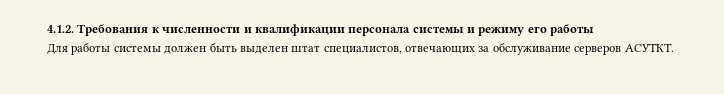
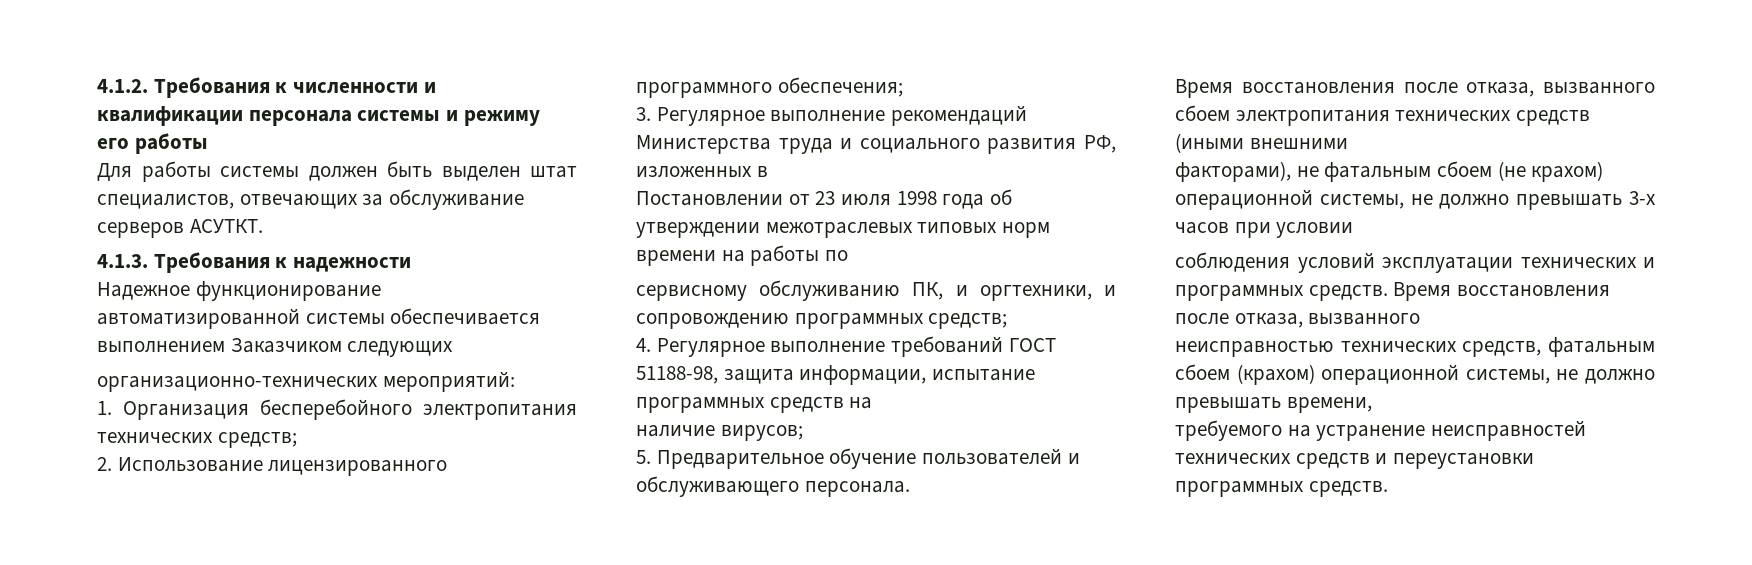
+ 4.1.3. Требования к надежности
+ Надежное функционирование автоматизированной системы обеспечивается выполнением Заказчиком следующих
+ организационно-технических мероприятий:
+ 1. Организация бесперебойного электропитания технических средств;
+ 2. Использование лицензированного программного обеспечения;
+ 3. Регулярное выполнение рекомендаций Министерства труда и социального развития РФ, изложенных в
+ Постановлении от 23 июля 1998 года об утверждении межотраслевых типовых норм времени на работы по
+ сервисному обслуживанию ПК, и оргтехники, и сопровождению программных средств;
+ 4. Регулярное выполнение требований ГОСТ 51188-98, защита информации, испытание программных средств на
+ наличие вирусов;
+ 5. Предварительное обучение пользователей и обслуживающего персонала.
+ Время восстановления после отказа, вызванного сбоем электропитания технических средств (иными внешними
+ факторами), не фатальным сбоем (не крахом) операционной системы, не должно превышать 3-х часов при условии
+ соблюдения условий эксплуатации технических и программных средств. Время восстановления после отказа, вызванного
+ неисправностью технических средств, фатальным сбоем (крахом) операционной системы, не должно превышать времени,
+ требуемого на устранение неисправностей технических средств и переустановки программных средств.

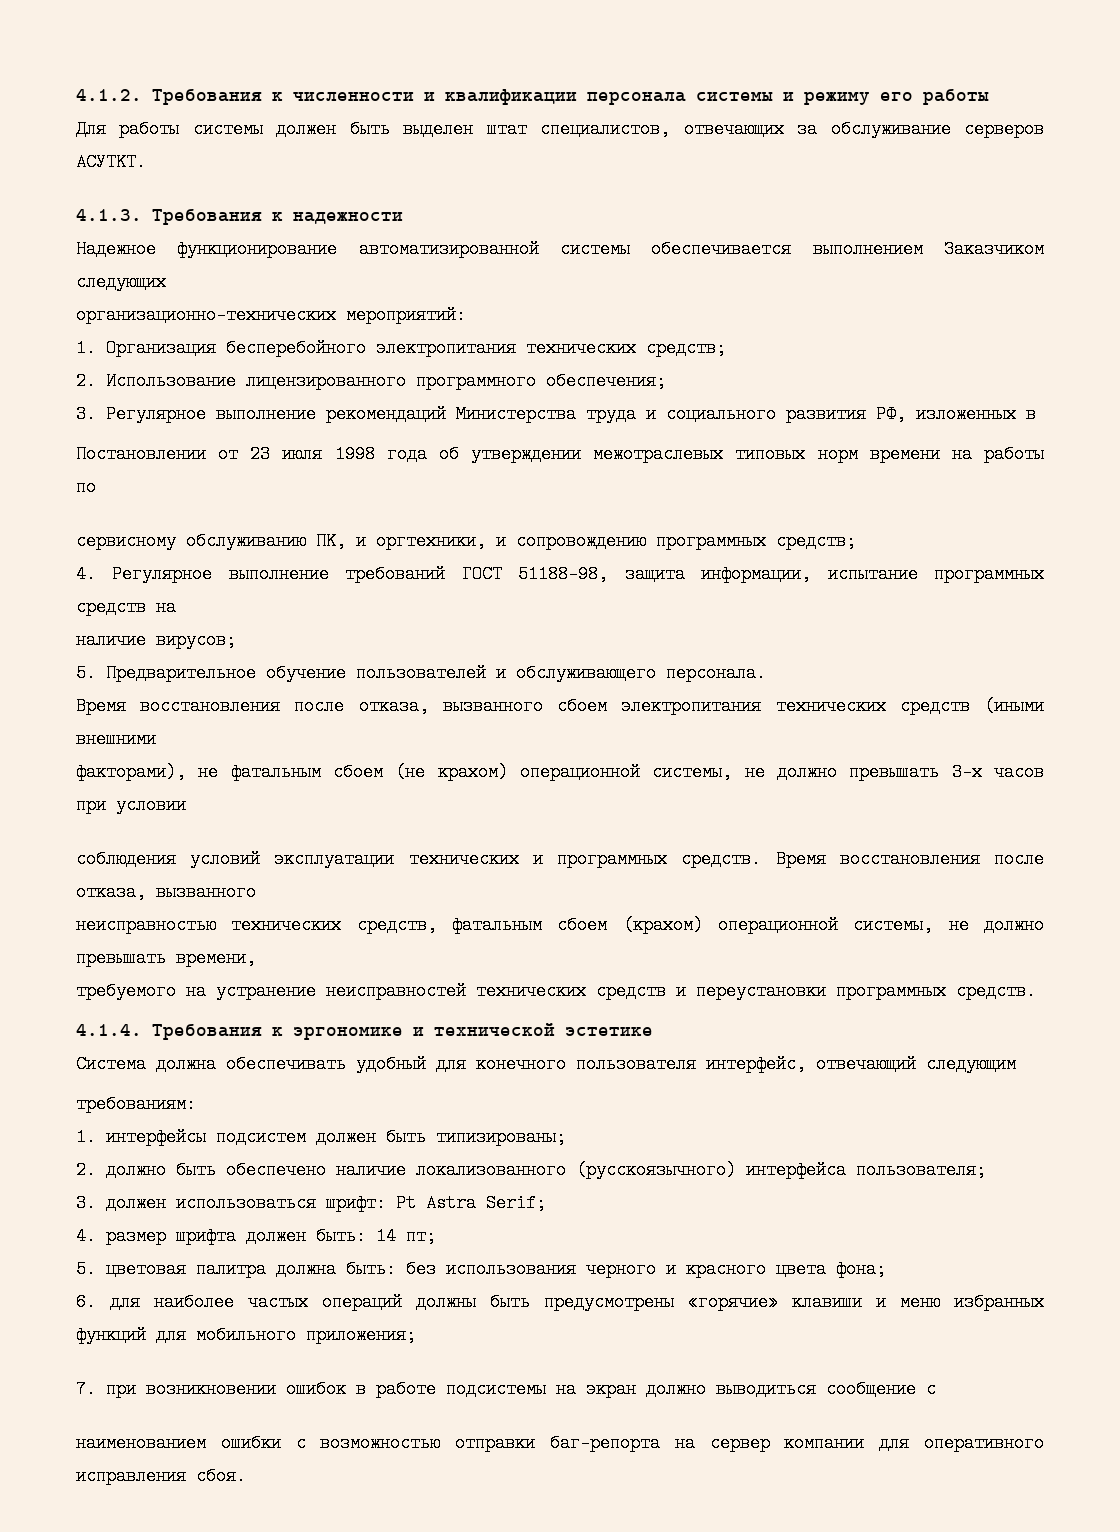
+ 4.1.4. Требования к эргономике и технической эстетике
+ Система должна обеспечивать удобный для конечного пользователя интерфейс, отвечающий следующим
+ требованиям:
+ 1. интерфейсы подсистем должен быть типизированы;
+ 2. должно быть обеспечено наличие локализованного (русскоязычного) интерфейса пользователя;
+ 3. должен использоваться шрифт: Pt Astra Serif;
+ 4. размер шрифта должен быть: 14 пт;
+ 5. цветовая палитра должна быть: без использования черного и красного цвета фона;
+ 6. для наиболее частых операций должны быть предусмотрены «горячие» клавиши и меню избранных функций для мобильного приложения;
+ 7. при возникновении ошибок в работе подсистемы на экран должно выводиться сообщение с
+ наименованием ошибки с возможностью отправки баг-репорта на сервер компании для оперативного исправления сбоя.

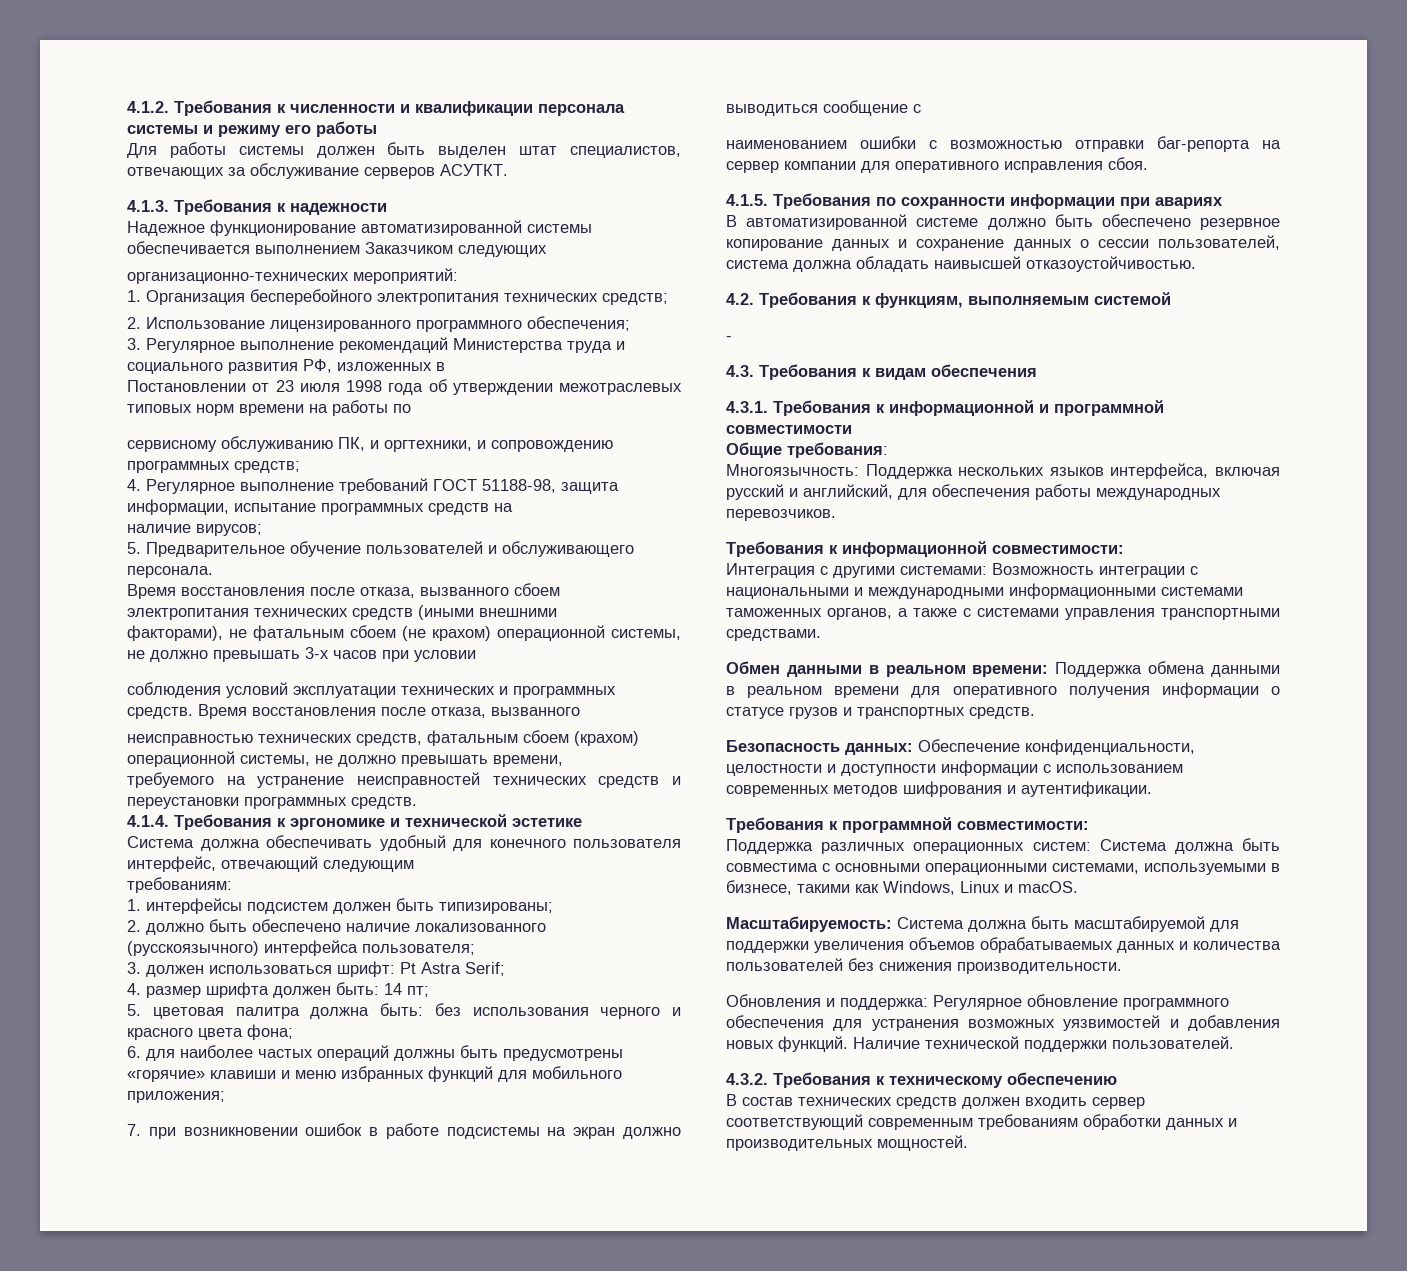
+ 4.1.5. Требования по сохранности информации при авариях
+ В автоматизированной системе должно быть обеспечено резервное копирование данных и сохранение данных о сессии пользователей, система должна обладать наивысшей отказоустойчивостью.
+ 4.2. Требования к функциям, выполняемым системой
+ -
+ 4.3. Требования к видам обеспечения
+ 4.3.1. Требования к информационной и программной совместимости
+ Общие требования:
+ Многоязычность: Поддержка нескольких языков интерфейса, включая русский и английский, для обеспечения работы международных перевозчиков.
+ Требования к информационной совместимости:
+ Интеграция с другими системами: Возможность интеграции с национальными и международными информационными системами таможенных органов, а также с системами управления транспортными средствами.
+ Обмен данными в реальном времени: Поддержка обмена данными в реальном времени для оперативного получения информации о статусе грузов и транспортных средств.
+ Безопасность данных: Обеспечение конфиденциальности, целостности и доступности информации с использованием современных методов шифрования и аутентификации.
+ Требования к программной совместимости:
+ Поддержка различных операционных систем: Система должна быть совместима с основными операционными системами, используемыми в бизнесе, такими как Windows, Linux и macOS.
+ Масштабируемость: Система должна быть масштабируемой для поддержки увеличения объемов обрабатываемых данных и количества пользователей без снижения производительности.
+ Обновления и поддержка: Регулярное обновление программного обеспечения для устранения возможных уязвимостей и добавления новых функций. Наличие технической поддержки пользователей.
+ 4.3.2. Требования к техническому обеспечению
+ В состав технических средств должен входить сервер соответствующий современным требованиям обработки данных и производительных мощностей.

